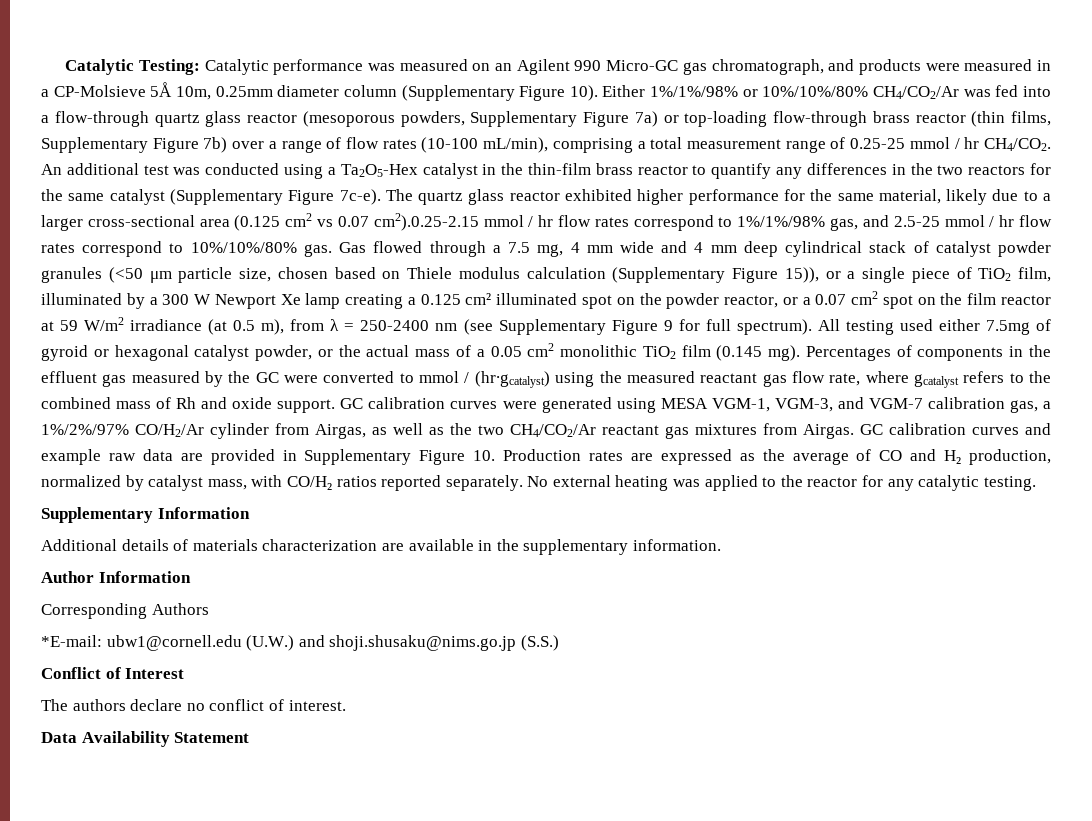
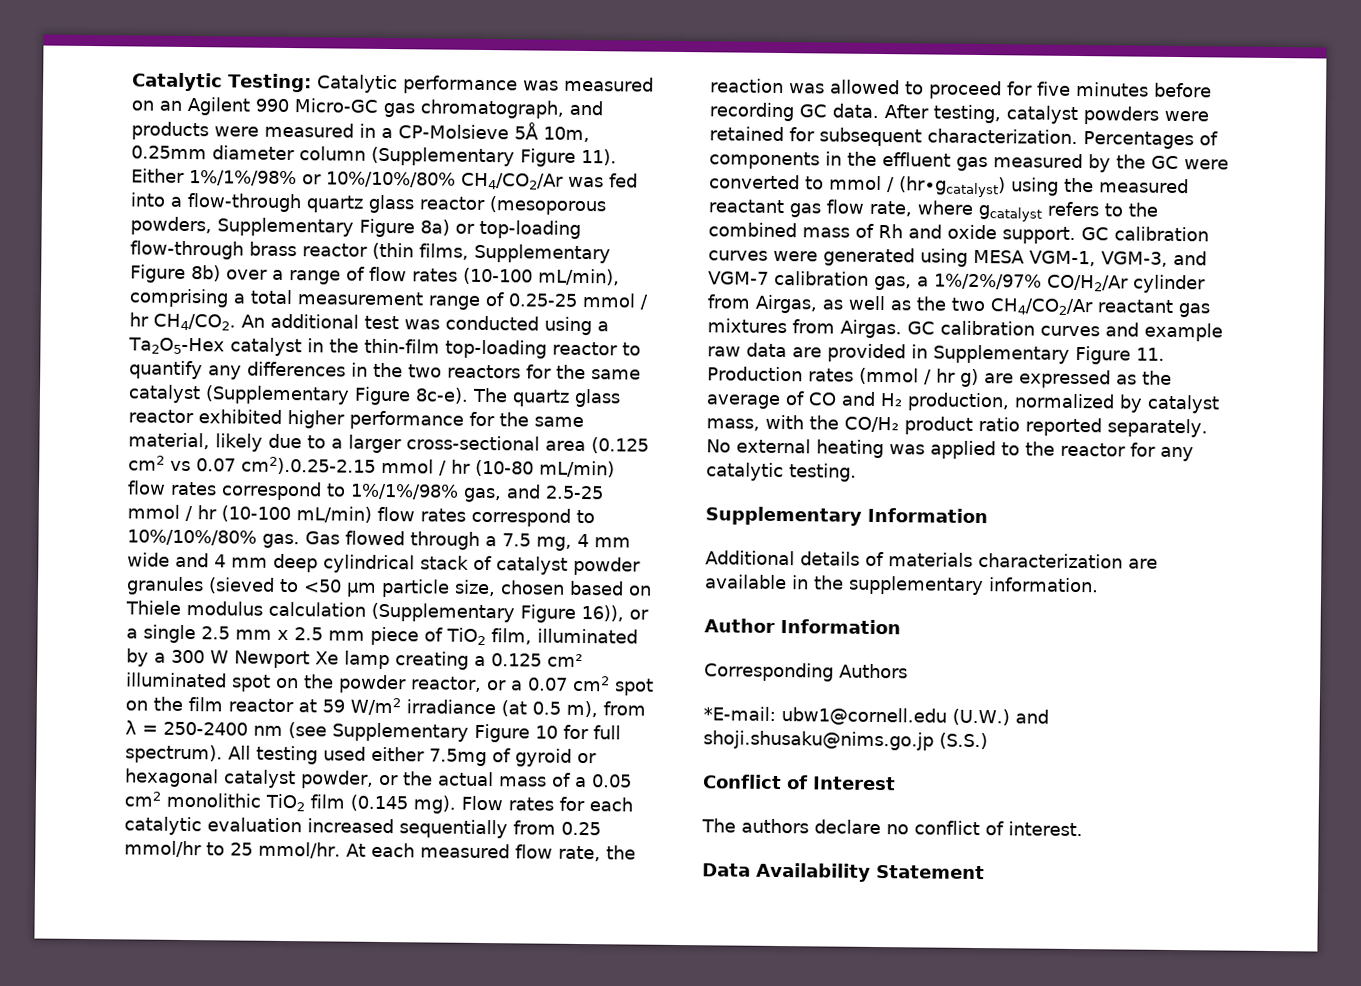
- Catalytic Testing: Catalytic performance was measured on an Agilent 990 Micro-GC gas chromatograph, and products were measured in a CP-Molsieve 5Å 10m, 0.25mm diameter column (Supplementary Figure 10).
+ Catalytic Testing: Catalytic performance was measured on an Agilent 990 Micro-GC gas chromatograph, and products were measured in a CP-Molsieve 5Å 10m, 0.25mm diameter column (Supplementary Figure 11).
- Either 1%/1%/98% or 10%/10%/80% CH4/CO2/Ar was fed into a flow-through quartz glass reactor (mesoporous powders, Supplementary Figure 7a) or top-loading flow-through brass reactor (thin films, Supplementary Figure 7b) over a range of flow rates (10-100 mL/min), comprising a total measurement range of 0.25-25 mmol / hr CH4/CO2.
+ Either 1%/1%/98% or 10%/10%/80% CH4/CO2/Ar was fed into a flow-through quartz glass reactor (mesoporous powders, Supplementary Figure 8a) or top-loading flow-through brass reactor (thin films, Supplementary Figure 8b) over a range of flow rates (10-100 mL/min), comprising a total measurement range of 0.25-25 mmol / hr CH4/CO2.
- An additional test was conducted using a Ta2O5-Hex catalyst in the thin-film brass reactor to quantify any differences in the two reactors for the same catalyst (Supplementary Figure 7c-e).
+ An additional test was conducted using a Ta2O5-Hex catalyst in the thin-film top-loading reactor to quantify any differences in the two reactors for the same catalyst (Supplementary Figure 8c-e).
- The quartz glass reactor exhibited higher performance for the same material, likely due to a larger cross-sectional area (0.125 cm2 vs 0.07 cm2).0.25-2.15 mmol / hr flow rates correspond to 1%/1%/98% gas, and 2.5-25 mmol / hr flow rates correspond to 10%/10%/80% gas.
+ The quartz glass reactor exhibited higher performance for the same material, likely due to a larger cross-sectional area (0.125 cm2 vs 0.07 cm2).0.25-2.15 mmol / hr (10-80 mL/min) flow rates correspond to 1%/1%/98% gas, and 2.5-25 mmol / hr (10-100 mL/min) flow rates correspond to 10%/10%/80% gas.
- Gas flowed through a 7.5 mg, 4 mm wide and 4 mm deep cylindrical stack of catalyst powder granules (<50 μm particle size, chosen based on Thiele modulus calculation (Supplementary Figure 15)), or a single piece of TiO2 film, illuminated by a 300 W Newport Xe lamp creating a 0.125 cm² illuminated spot on the powder reactor, or a 0.07 cm2 spot on the film reactor at 59 W/m2 irradiance (at 0.5 m), from λ = 250-2400 nm (see Supplementary Figure 9 for full spectrum).
+ Gas flowed through a 7.5 mg, 4 mm wide and 4 mm deep cylindrical stack of catalyst powder granules (sieved to <50 μm particle size, chosen based on Thiele modulus calculation (Supplementary Figure 16)), or a single 2.5 mm x 2.5 mm piece of TiO2 film, illuminated by a 300 W Newport Xe lamp creating a 0.125 cm² illuminated spot on the powder reactor, or a 0.07 cm2 spot on the film reactor at 59 W/m2 irradiance (at 0.5 m), from λ = 250-2400 nm (see Supplementary Figure 10 for full spectrum).
+ Flow rates for each catalytic evaluation increased sequentially from 0.25 mmol/hr to 25 mmol/hr. At each measured flow rate, the reaction was allowed to proceed for five minutes before recording GC data. After testing, catalyst powders were retained for subsequent characterization.
- GC calibration curves and example raw data are provided in Supplementary Figure 10. Production rates are expressed as the average of CO and H₂ production, normalized by catalyst mass, with CO/H₂ ratios reported separately.
+ GC calibration curves and example raw data are provided in Supplementary Figure 11. Production rates (mmol / hr g) are expressed as the average of CO and H₂ production, normalized by catalyst mass, with the CO/H₂ product ratio reported separately.

